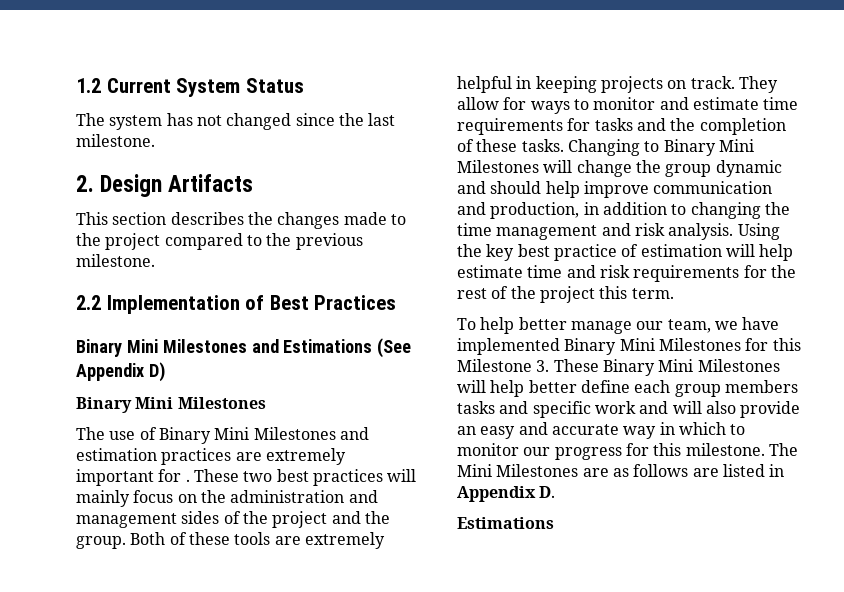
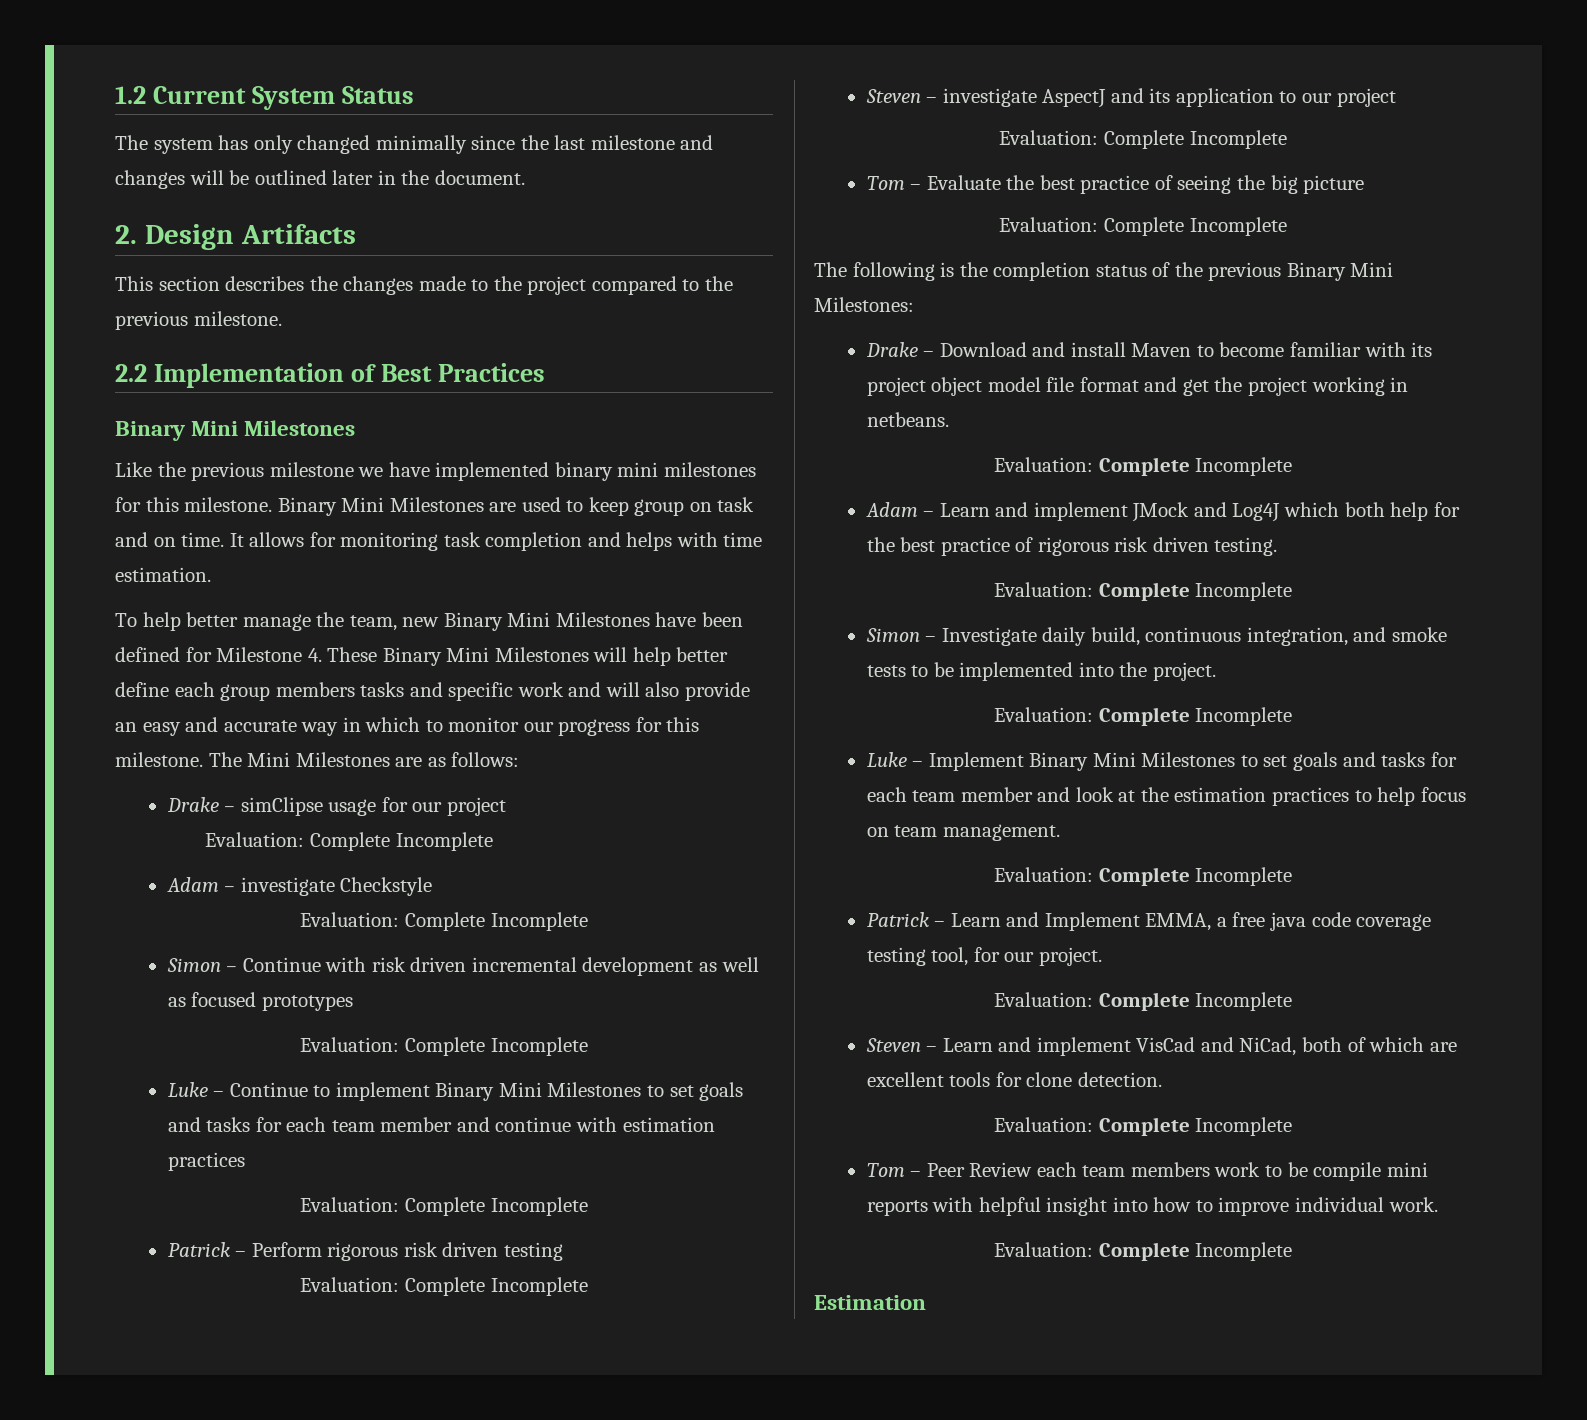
- The system has not changed since the last milestone.
+ The system has only changed minimally since the last milestone and changes will be outlined later in the document.
  2.2 Implementation of Best Practices
- Binary Mini Milestones and Estimations (See Appendix D)
  Binary Mini Milestones
- The use of Binary Mini Milestones and estimation practices are extremely important for . These two best practices will mainly focus on the administration and management sides of the project and the group. Both of these tools are extremely helpful in keeping projects on track. They allow for ways to monitor and estimate time requirements for tasks and the completion of these tasks. Changing to Binary Mini Milestones will change the group dynamic and should help improve communication and production, in addition to changing the time management and risk analysis. Using the key best practice of estimation will help estimate time and risk requirements for the rest of the project this term.
- To help better manage our team, we have implemented Binary Mini Milestones for this Milestone 3. These Binary Mini Milestones will help better define each group members tasks and specific work and will also provide an easy and accurate way in which to monitor our progress for this milestone.
+ Like the previous milestone we have implemented binary mini milestones for this milestone. Binary Mini Milestones are used to keep group on task and on time. It allows for monitoring task completion and helps with time estimation.
+ To help better manage the team, new Binary Mini Milestones have been defined for Milestone 4. These Binary Mini Milestones will help better define each group members tasks and specific work and will also provide an easy and accurate way in which to monitor our progress for this milestone.
- The Mini Milestones are as follows are listed in Appendix D.
- Estimations
+ The Mini Milestones are as follows:
+ Drake – simClipse usage for our project
+ Evaluation: Complete Incomplete
+ Adam – investigate Checkstyle
+ Evaluation: Complete Incomplete
+ Simon – Continue with risk driven incremental development as well as focused prototypes
+ Evaluation: Complete Incomplete
+ Luke – Continue to implement Binary Mini Milestones to set goals and tasks for each team member and continue with estimation practices
+ Evaluation: Complete Incomplete
+ Patrick – Perform rigorous risk driven testing
+ Evaluation: Complete Incomplete
+ Steven – investigate AspectJ and its application to our project
+ Evaluation: Complete Incomplete
+ Tom – Evaluate the best practice of seeing the big picture
+ Evaluation: Complete Incomplete
+ The following is the completion status of the previous Binary Mini Milestones:
+ Drake – Download and install Maven to become familiar with its project object model file format and get the project working in netbeans.
+ Evaluation: Complete Incomplete
+ Adam – Learn and implement JMock and Log4J which both help for the best practice of rigorous risk driven testing.
+ Evaluation: Complete Incomplete
+ Simon – Investigate daily build, continuous integration, and smoke tests to be implemented into the project.
+ Evaluation: Complete Incomplete
+ Luke – Implement Binary Mini Milestones to set goals and tasks for each team member and look at the estimation practices to help focus on team management.
+ Evaluation: Complete Incomplete
+ Patrick – Learn and Implement EMMA, a free java code coverage testing tool, for our project.
+ Evaluation: Complete Incomplete
+ Steven – Learn and implement VisCad and NiCad, both of which are excellent tools for clone detection.
+ Evaluation: Complete Incomplete
+ Tom – Peer Review each team members work to be compile mini reports with helpful insight into how to improve individual work.
+ Evaluation: Complete Incomplete
+ Estimation

